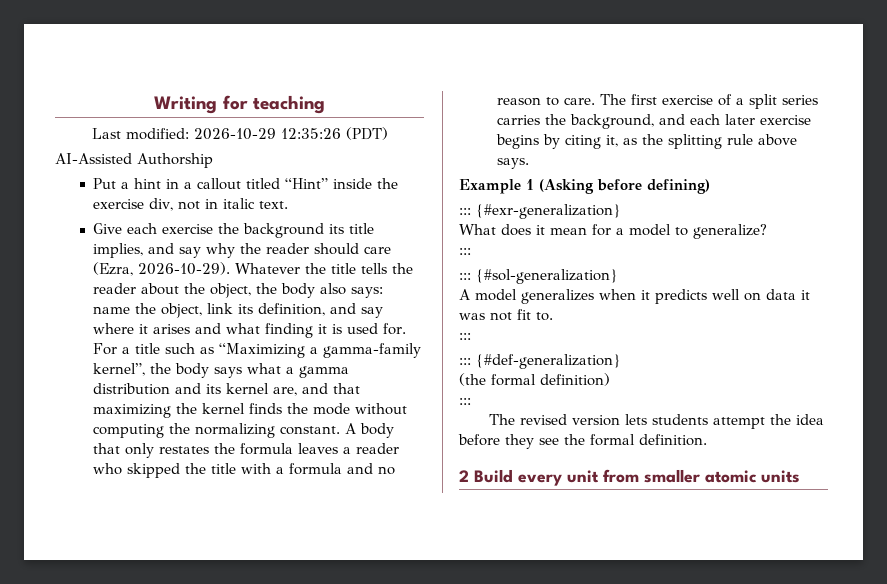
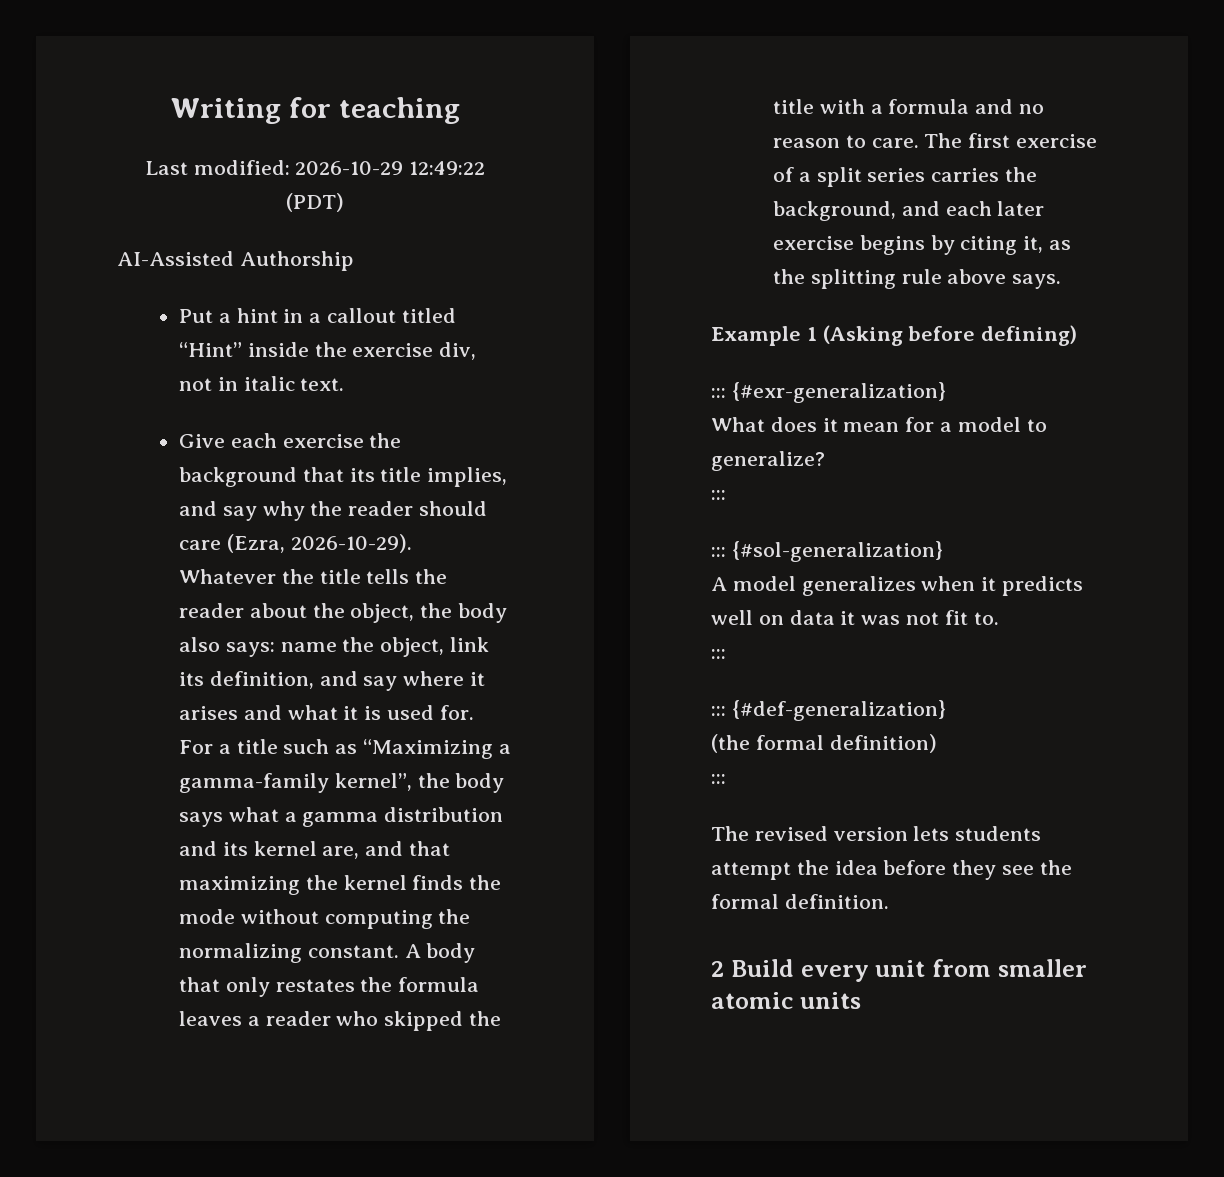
- Last modified: 2026-10-29 12:35:26 (PDT)
+ Last modified: 2026-10-29 12:49:22 (PDT)
- Give each exercise the background its title implies, and say why the reader should care (Ezra, 2026-10-29).
+ Give each exercise the background that its title implies, and say why the reader should care (Ezra, 2026-10-29).
- Whatever the title tells the reader about the object, the body also says: name the object, link its definition, and say where it arises and what finding it is used for.
+ Whatever the title tells the reader about the object, the body also says: name the object, link its definition, and say where it arises and what it is used for.

